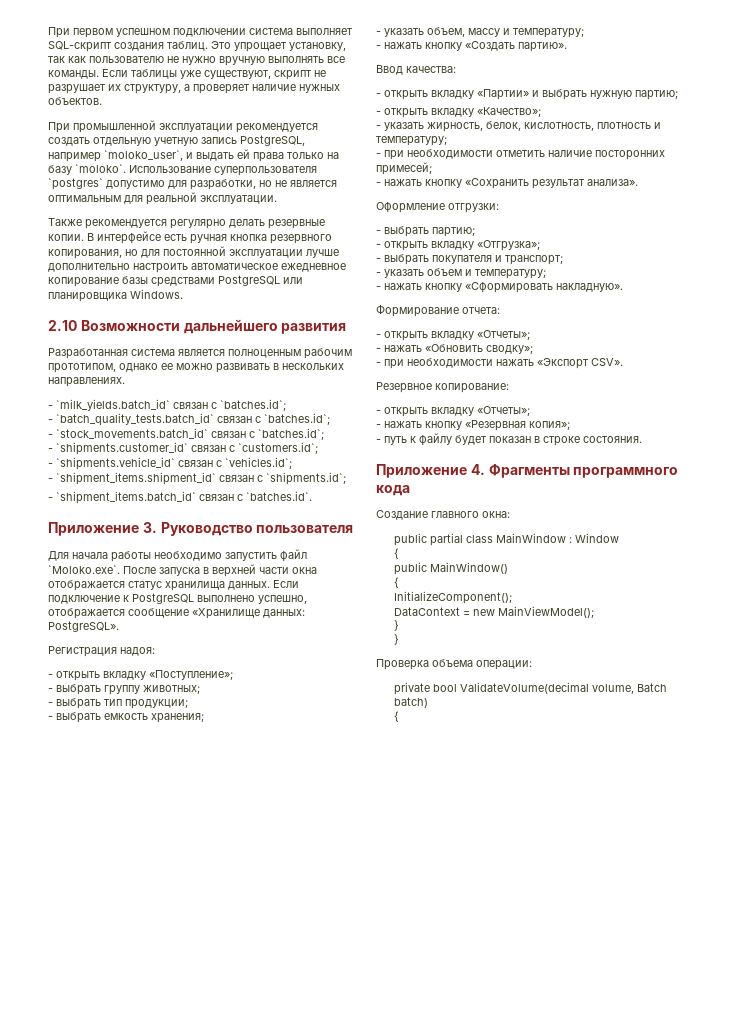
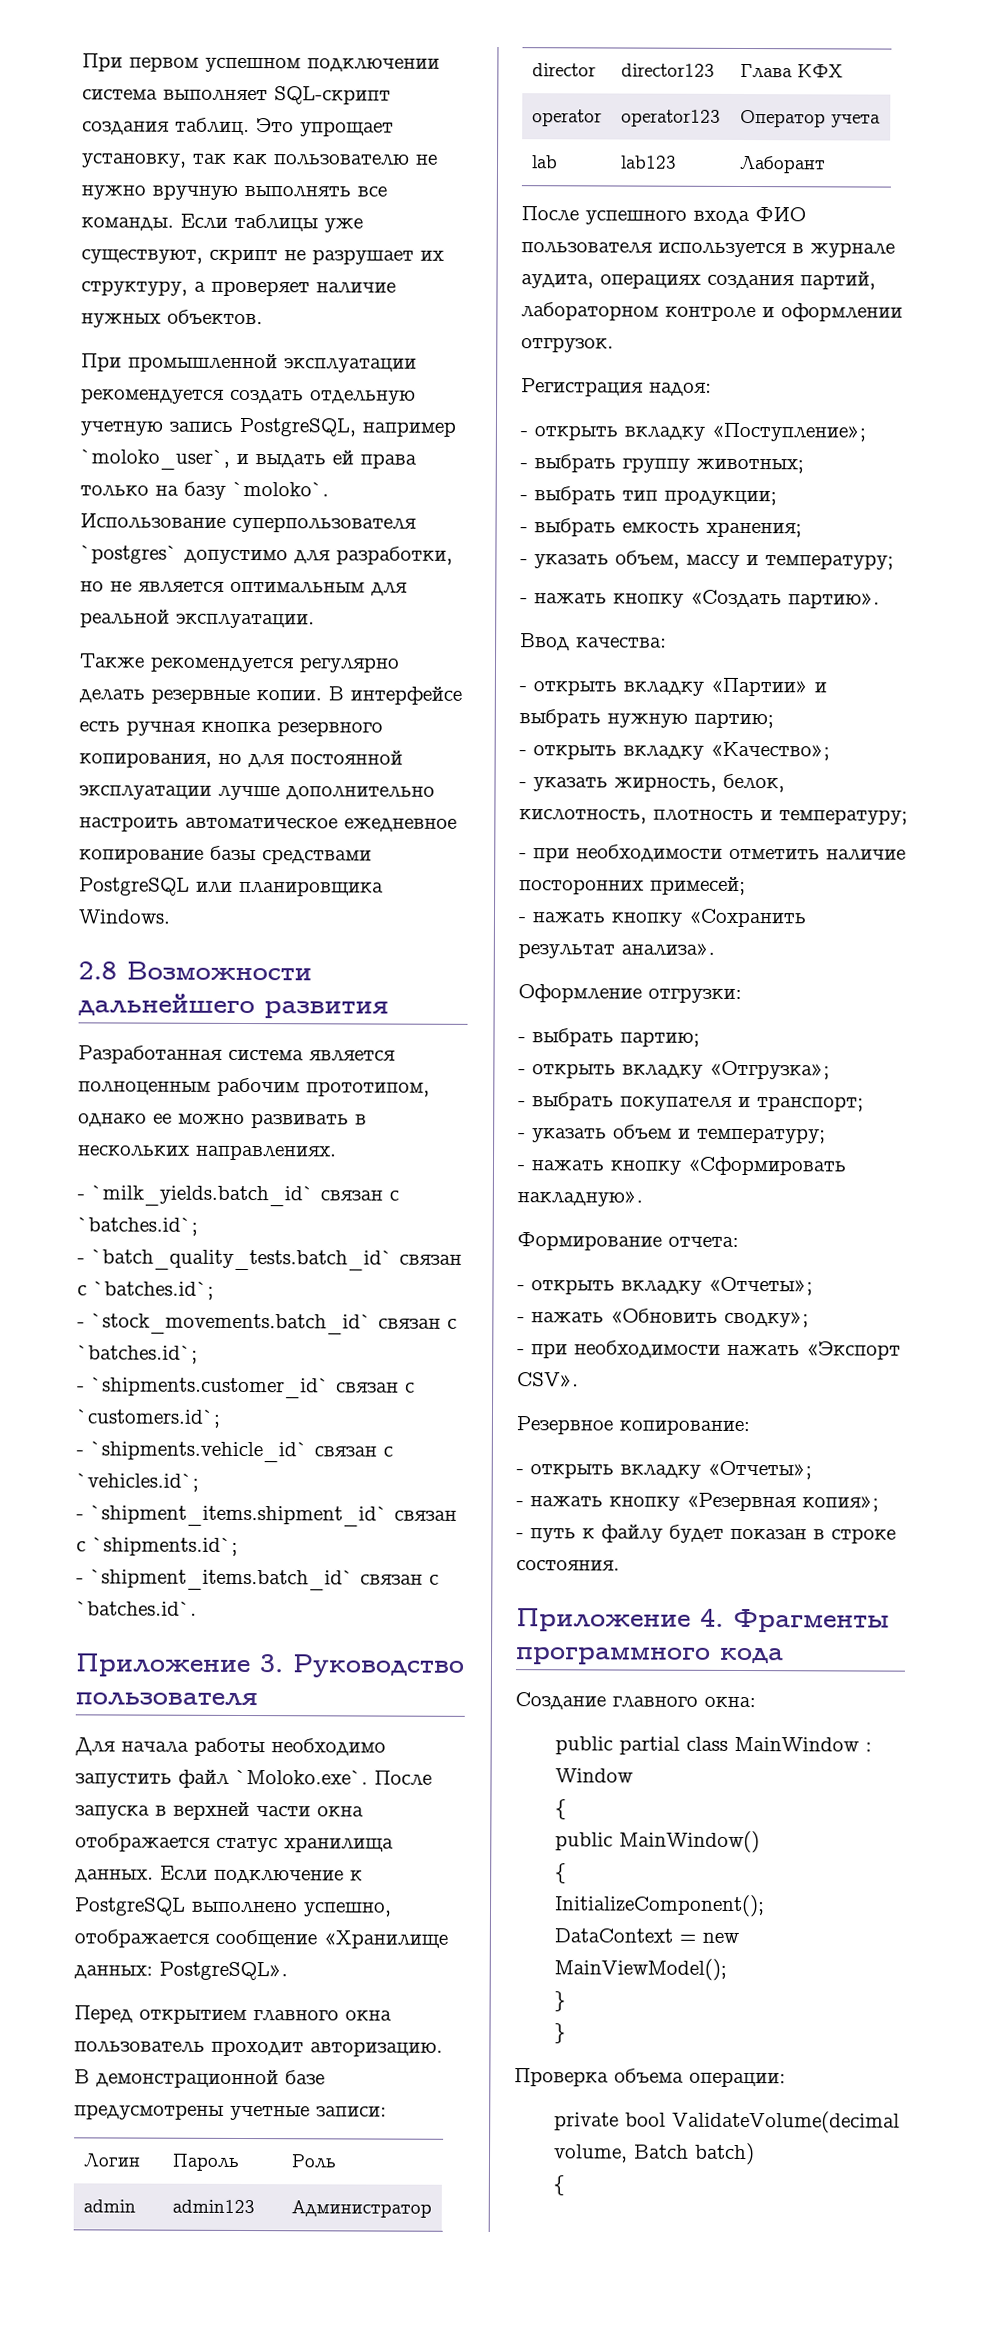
- 2.10 Возможности дальнейшего развития
+ 2.8 Возможности дальнейшего развития
+ Перед открытием главного окна пользователь проходит авторизацию. В демонстрационной базе предусмотрены учетные записи:
+ Логин | Пароль | Роль
+ admin | admin123 | Администратор
+ director | director123 | Глава КФХ
+ operator | operator123 | Оператор учета
+ lab | lab123 | Лаборант
+ После успешного входа ФИО пользователя используется в журнале аудита, операциях создания партий, лабораторном контроле и оформлении отгрузок.

